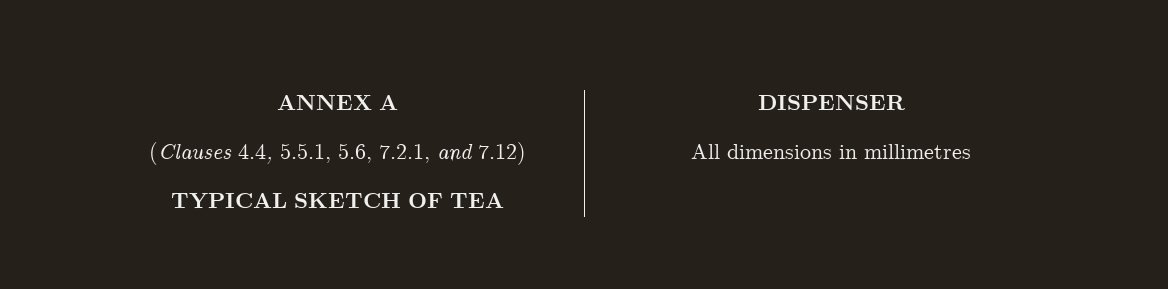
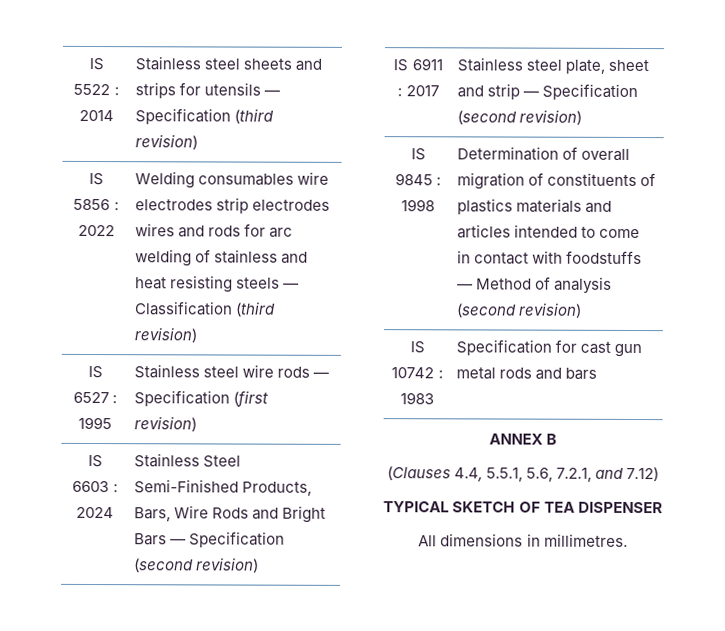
- ANNEX A
+ IS 5522 : 2014 | Stainless steel sheets and strips for utensils — Specification (third revision)
+ IS 5856 : 2022 | Welding consumables wire electrodes strip electrodes wires and rods for arc welding of stainless and heat resisting steels — Classification (third revision)
+ IS 6527 : 1995 | Stainless steel wire rods — Specification (first revision)
+ IS 6603 : 2024 | Stainless Steel Semi-Finished Products, Bars, Wire Rods and Bright Bars — Specification (second revision)
+ IS 6911 : 2017 | Stainless steel plate, sheet and strip — Specification (second revision)
+ IS 9845 : 1998 | Determination of overall migration of constituents of plastics materials and articles intended to come in contact with foodstuffs — Method of analysis (second revision)
+ IS 10742 : 1983 | Specification for cast gun metal rods and bars
+ ANNEX B
- All dimensions in millimetres
+ All dimensions in millimetres.

